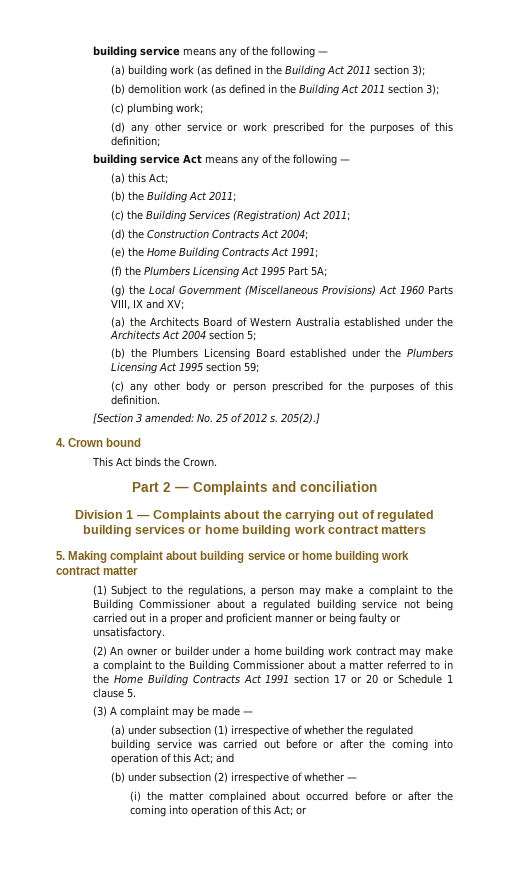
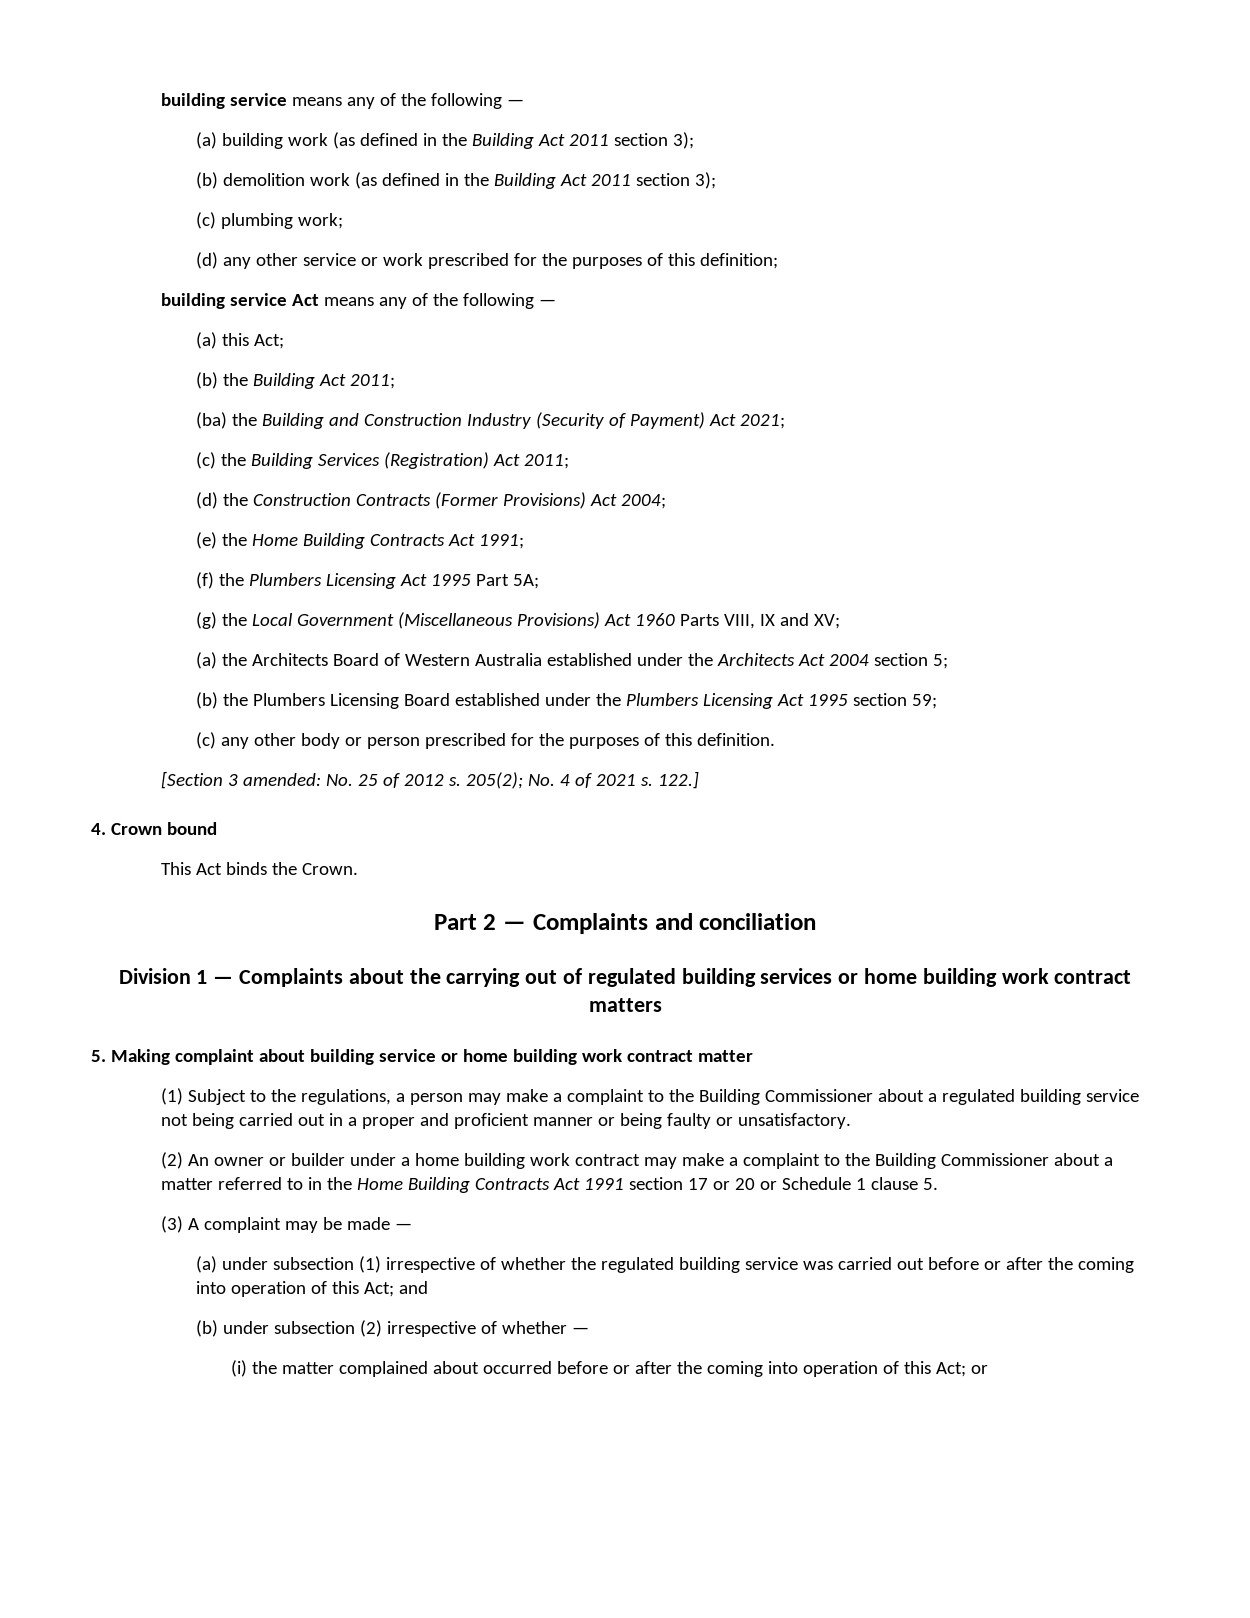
+ (ba) the Building and Construction Industry (Security of Payment) Act 2021;
- (d) the Construction Contracts Act 2004;
+ (d) the Construction Contracts (Former Provisions) Act 2004;
- 205(2).]
+ 205(2); No. 4 of 2021 s. 122.]

